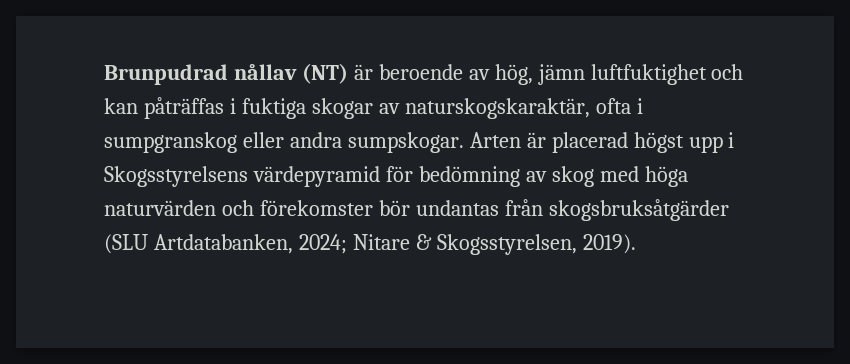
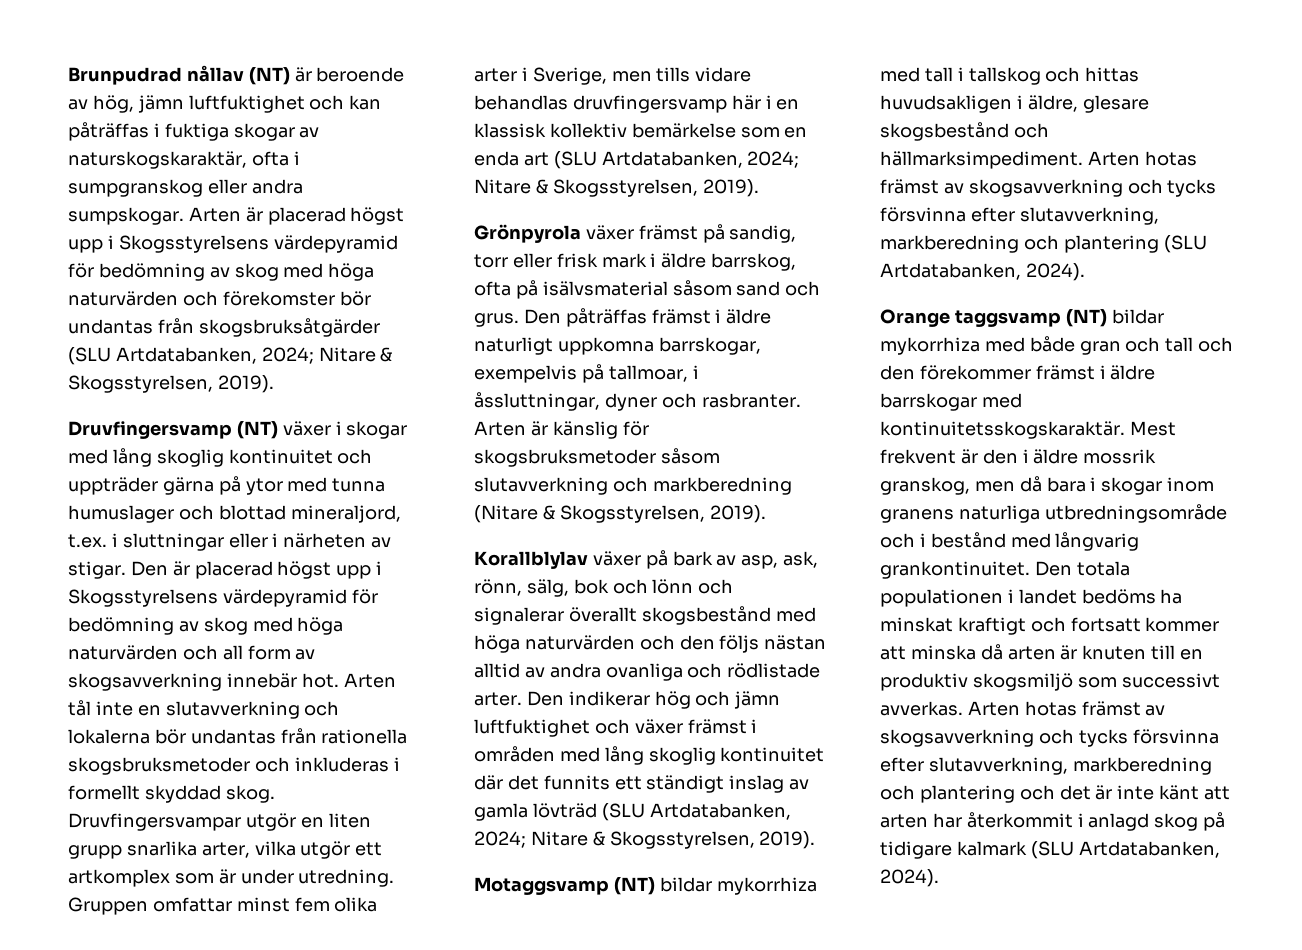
+ Druvfingersvamp (NT) växer i skogar med lång skoglig kontinuitet och uppträder gärna på ytor med tunna humuslager och blottad mineraljord, t.ex. i sluttningar eller i närheten av stigar. Den är placerad högst upp i Skogsstyrelsens värdepyramid för bedömning av skog med höga naturvärden och all form av skogsavverkning innebär hot. Arten tål inte en slutavverkning och lokalerna bör undantas från rationella skogsbruksmetoder och inkluderas i formellt skyddad skog. Druvfingersvampar utgör en liten grupp snarlika arter, vilka utgör ett artkomplex som är under utredning. Gruppen omfattar minst fem olika arter i Sverige, men tills vidare behandlas druvfingersvamp här i en klassisk kollektiv bemärkelse som en enda art (SLU Artdatabanken, 2024; Nitare & Skogsstyrelsen, 2019).
+ Grönpyrola växer främst på sandig, torr eller frisk mark i äldre barrskog, ofta på isälvsmaterial såsom sand och grus. Den påträffas främst i äldre naturligt uppkomna barrskogar, exempelvis på tallmoar, i åssluttningar, dyner och rasbranter. Arten är känslig för skogsbruksmetoder såsom slutavverkning och markberedning (Nitare & Skogsstyrelsen, 2019).
+ Korallblylav växer på bark av asp, ask, rönn, sälg, bok och lönn och signalerar överallt skogsbestånd med höga naturvärden och den följs nästan alltid av andra ovanliga och rödlistade arter. Den indikerar hög och jämn luftfuktighet och växer främst i områden med lång skoglig kontinuitet där det funnits ett ständigt inslag av gamla lövträd (SLU Artdatabanken, 2024; Nitare & Skogsstyrelsen, 2019).
+ Motaggsvamp (NT) bildar mykorrhiza med tall i tallskog och hittas huvudsakligen i äldre, glesare skogsbestånd och hällmarksimpediment. Arten hotas främst av skogsavverkning och tycks försvinna efter slutavverkning, markberedning och plantering (SLU Artdatabanken, 2024).
+ Orange taggsvamp (NT) bildar mykorrhiza med både gran och tall och den förekommer främst i äldre barrskogar med kontinuitetsskogskaraktär. Mest frekvent är den i äldre mossrik granskog, men då bara i skogar inom granens naturliga utbredningsområde och i bestånd med långvarig grankontinuitet. Den totala populationen i landet bedöms ha minskat kraftigt och fortsatt kommer att minska då arten är knuten till en produktiv skogsmiljö som successivt avverkas. Arten hotas främst av skogsavverkning och tycks försvinna efter slutavverkning, markberedning och plantering och det är inte känt att arten har återkommit i anlagd skog på tidigare kalmark (SLU Artdatabanken, 2024).

